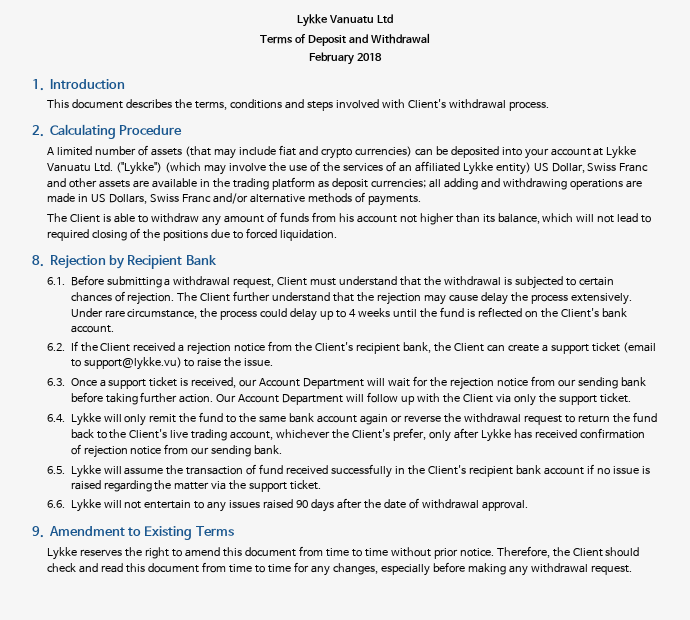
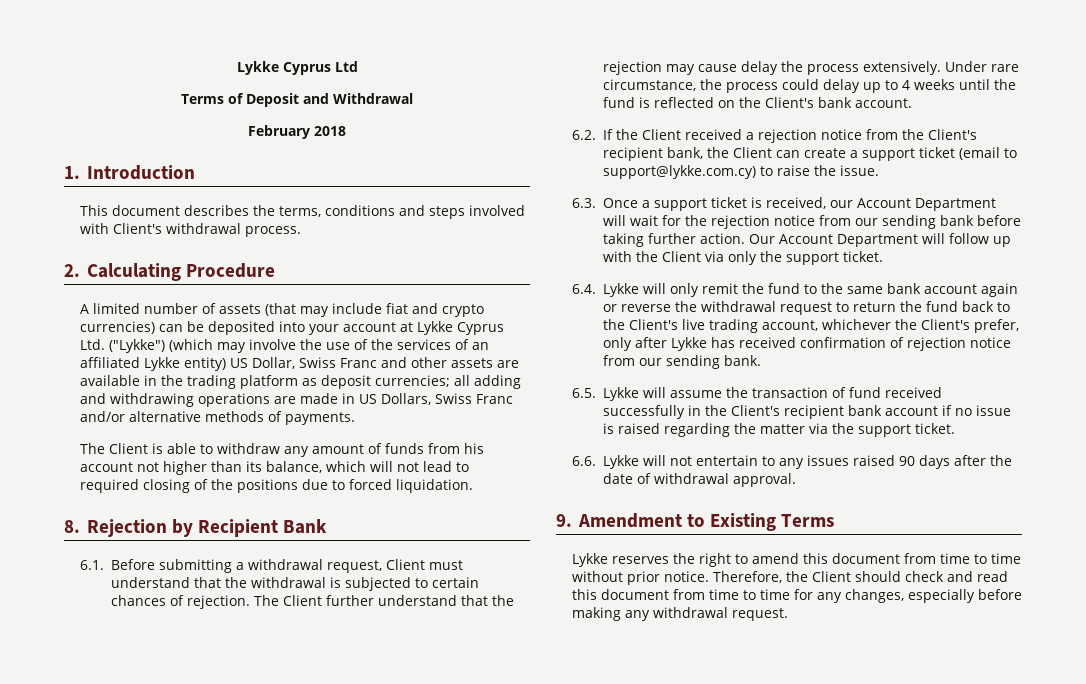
- Lykke Vanuatu Ltd
+ Lykke Cyprus Ltd
- A limited number of assets (that may include fiat and crypto currencies) can be deposited into your account at Lykke Vanuatu Ltd. ("Lykke") (which may involve the use of the services of an affiliated Lykke entity) US Dollar, Swiss Franc and other assets are available in the trading platform as deposit currencies;
+ A limited number of assets (that may include fiat and crypto currencies) can be deposited into your account at Lykke Cyprus Ltd. ("Lykke") (which may involve the use of the services of an affiliated Lykke entity) US Dollar, Swiss Franc and other assets are available in the trading platform as deposit currencies;
- 6.2. If the Client received a rejection notice from the Client's recipient bank, the Client can create a support ticket (email to support@lykke.vu) to raise the issue.
+ 6.2. If the Client received a rejection notice from the Client's recipient bank, the Client can create a support ticket (email to support@lykke.com.cy) to raise the issue.

